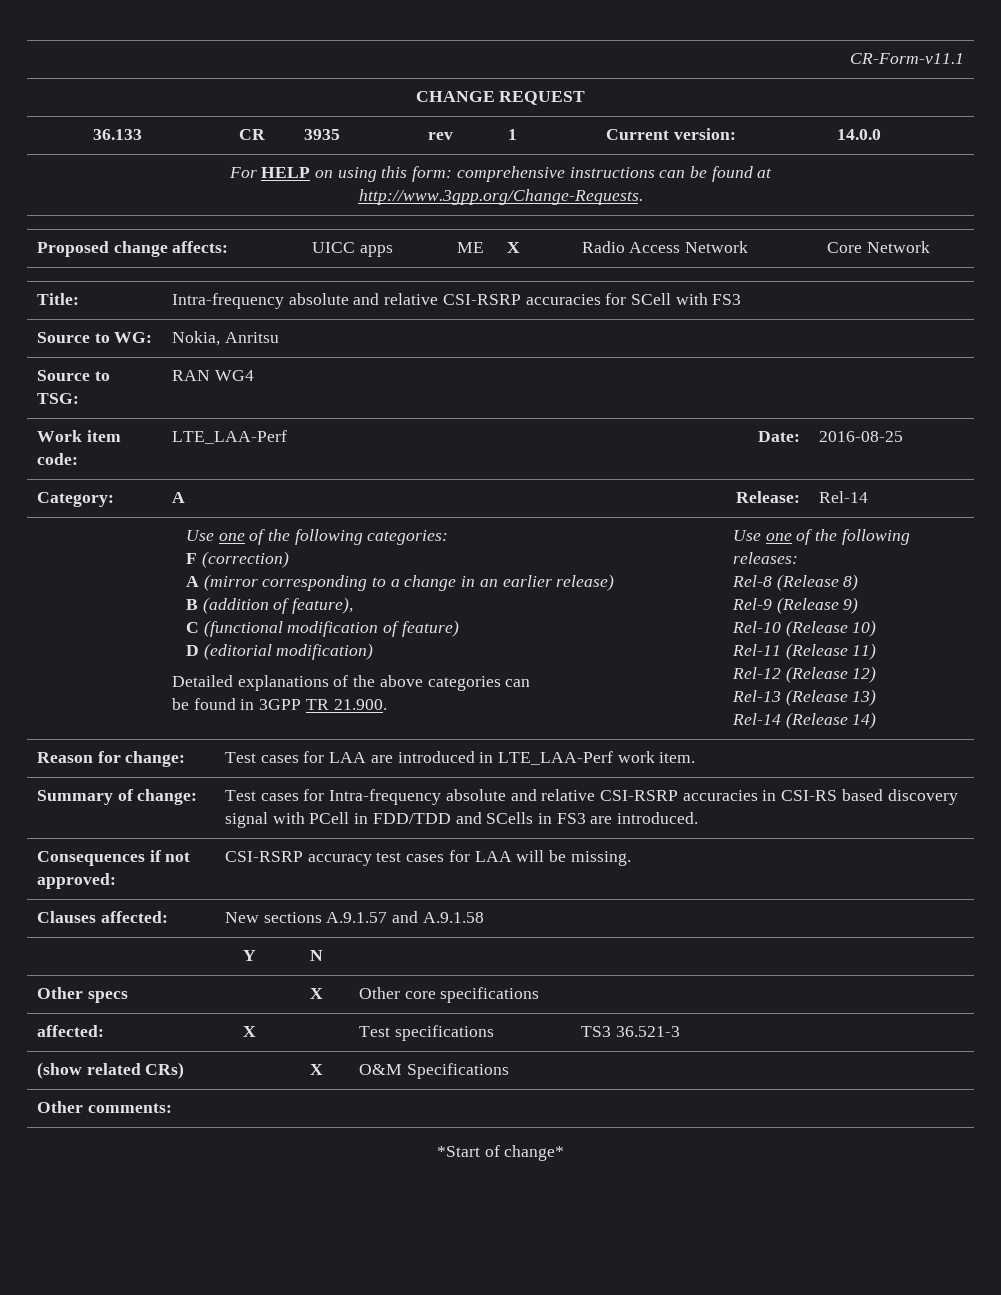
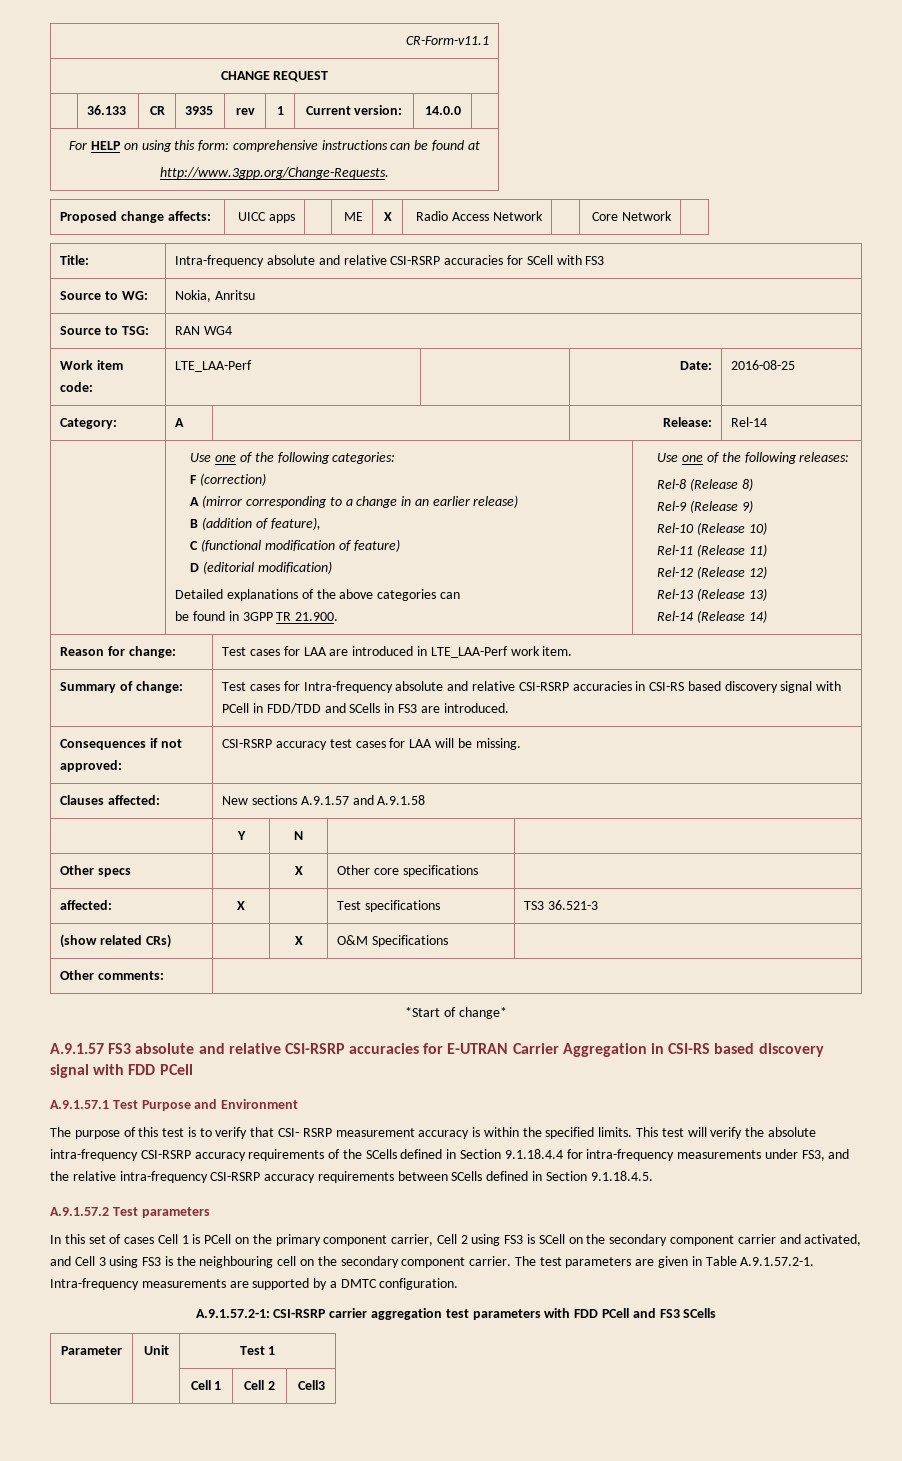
+ A.9.1.57 FS3 absolute and relative CSI-RSRP accuracies for E-UTRAN Carrier Aggregation in CSI-RS based discovery signal with FDD PCell
+ A.9.1.57.1 Test Purpose and Environment
+ The purpose of this test is to verify that CSI- RSRP measurement accuracy is within the specified limits. This test will verify the absolute intra-frequency CSI-RSRP accuracy requirements of the SCells defined in Section 9.1.18.4.4 for intra-frequency measurements under FS3, and the relative intra-frequency CSI-RSRP accuracy requirements between SCells defined in Section 9.1.18.4.5.
+ A.9.1.57.2 Test parameters
+ In this set of cases Cell 1 is PCell on the primary component carrier, Cell 2 using FS3 is SCell on the secondary component carrier and activated, and Cell 3 using FS3 is the neighbouring cell on the secondary component carrier. The test parameters are given in Table A.9.1.57.2-1. Intra-frequency measurements are supported by a DMTC configuration.
+ A.9.1.57.2-1: CSI-RSRP carrier aggregation test parameters with FDD PCell and FS3 SCells
+ Parameter | Unit | Test 1
+ | | Cell 1 | Cell 2 | Cell3

